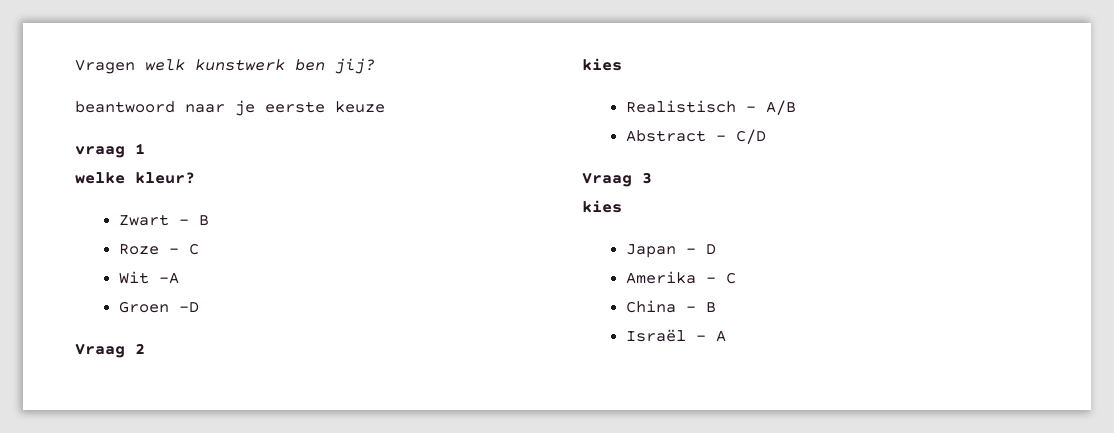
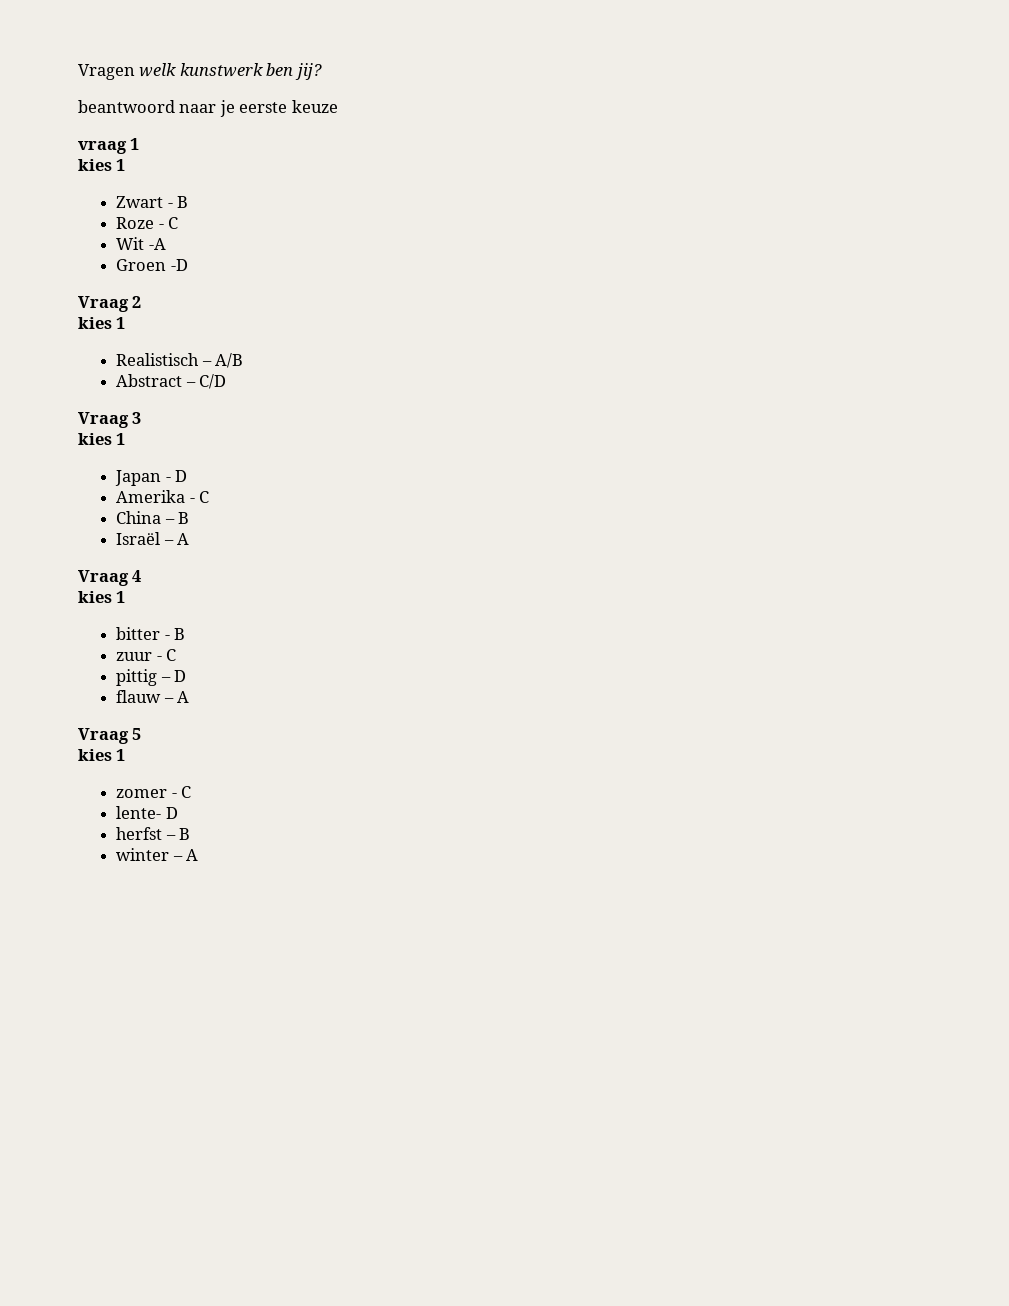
  vraag 1
- welke kleur?
+ kies 1
  Vraag 2
- kies
+ kies 1
  Vraag 3
- kies
+ kies 1
+ Vraag 4
+ kies 1
+ bitter - B
+ zuur - C
+ pittig – D
+ flauw – A
+ Vraag 5
+ kies 1
+ zomer - C
+ lente- D
+ herfst – B
+ winter – A

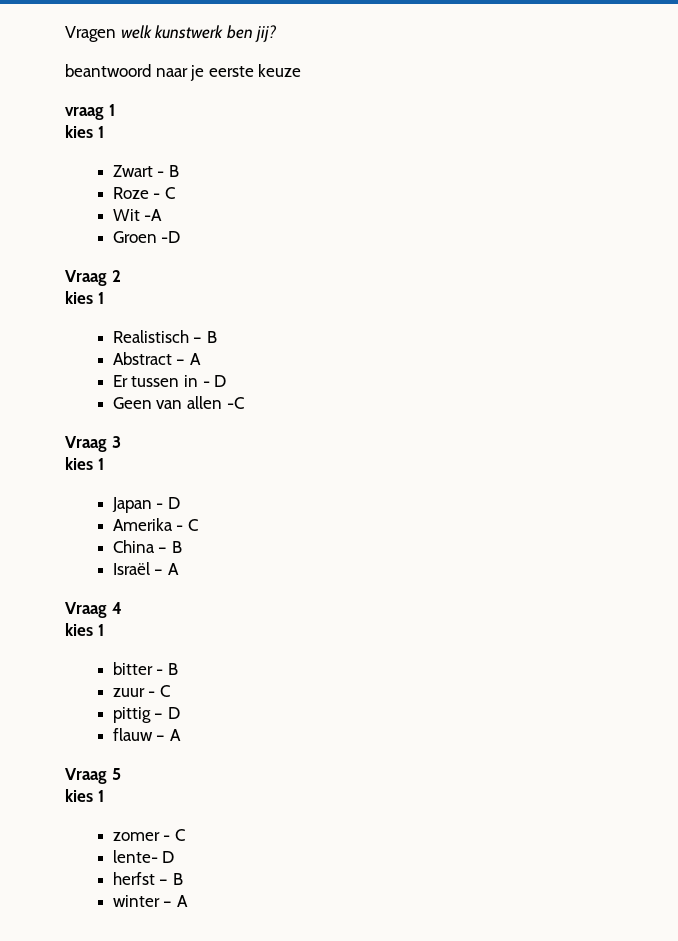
- Realistisch – A/B
+ Realistisch – B
- Abstract – C/D
+ Abstract – A
+ Er tussen in - D
+ Geen van allen -C

